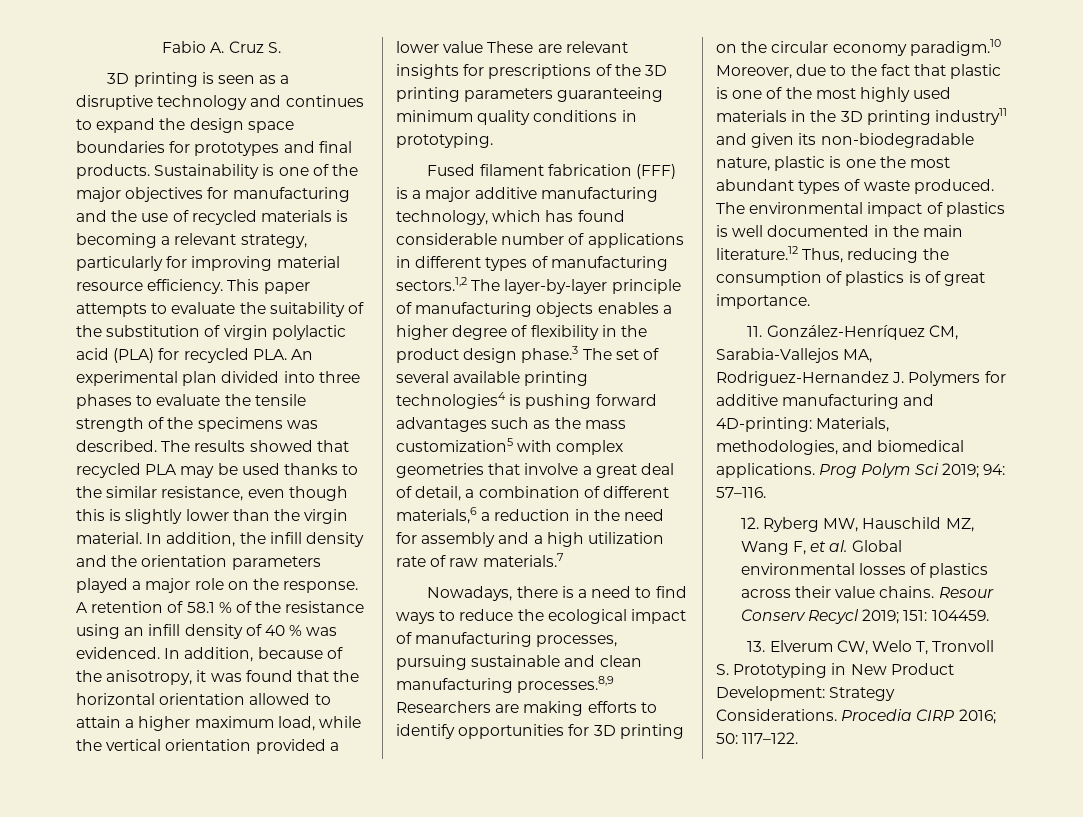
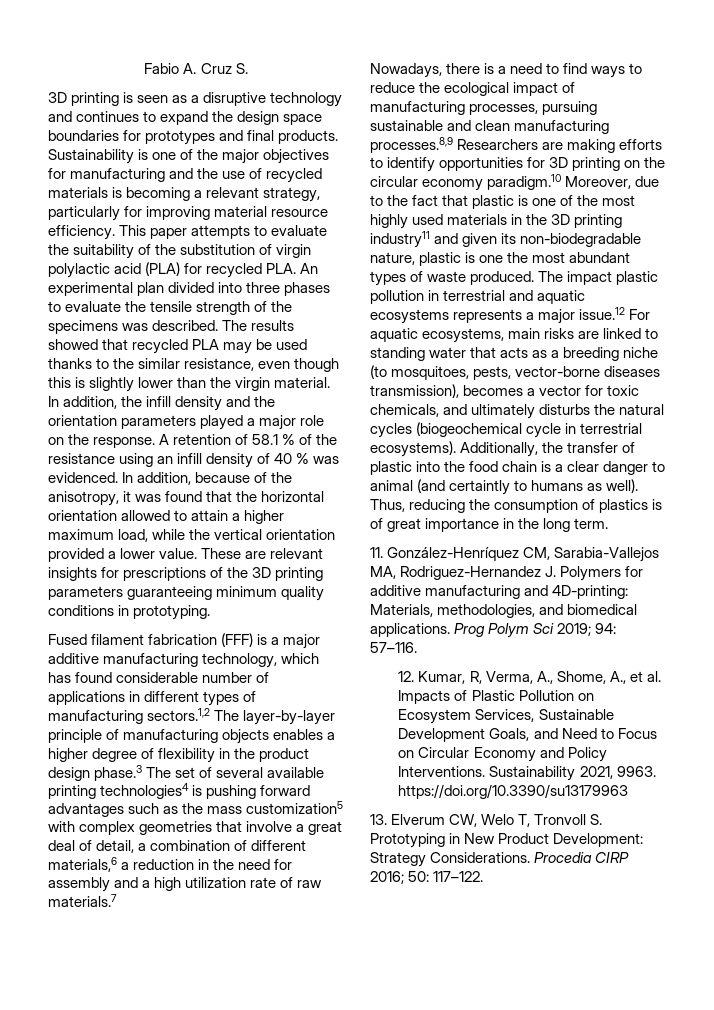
- In addition, because of the anisotropy, it was found that the horizontal orientation allowed to attain a higher maximum load, while the vertical orientation provided a lower value These are relevant insights for prescriptions of the 3D printing parameters guaranteeing minimum quality conditions in prototyping.
+ In addition, because of the anisotropy, it was found that the horizontal orientation allowed to attain a higher maximum load, while the vertical orientation provided a lower value. These are relevant insights for prescriptions of the 3D printing parameters guaranteeing minimum quality conditions in prototyping.
- The environmental impact of plastics is well documented in the main literature.12 Thus, reducing the consumption of plastics is of great importance.
+ The impact plastic pollution in terrestrial and aquatic ecosystems represents a major issue.12 For aquatic ecosystems, main risks are linked to standing water that acts as a breeding niche (to mosquitoes, pests, vector-borne diseases transmission), becomes a vector for toxic chemicals, and ultimately disturbs the natural cycles (biogeochemical cycle in terrestrial ecosystems). Additionally, the transfer of plastic into the food chain is a clear danger to animal (and certaintly to humans as well). Thus, reducing the consumption of plastics is of great importance in the long term.
- 12. Ryberg MW, Hauschild MZ, Wang F, et al. Global environmental losses of plastics across their value chains. Resour Conserv Recycl 2019; 151: 104459.
+ 12. Kumar, R, Verma, A., Shome, A., et al. Impacts of Plastic Pollution on Ecosystem Services, Sustainable Development Goals, and Need to Focus on Circular Economy and Policy Interventions. Sustainability 2021, 9963. https://doi.org/10.3390/su13179963

